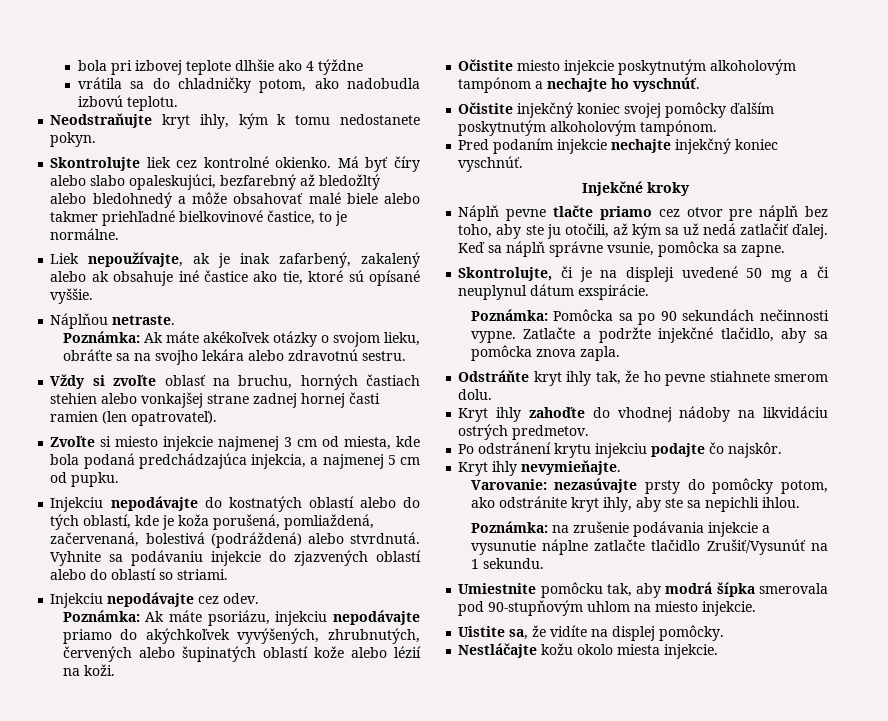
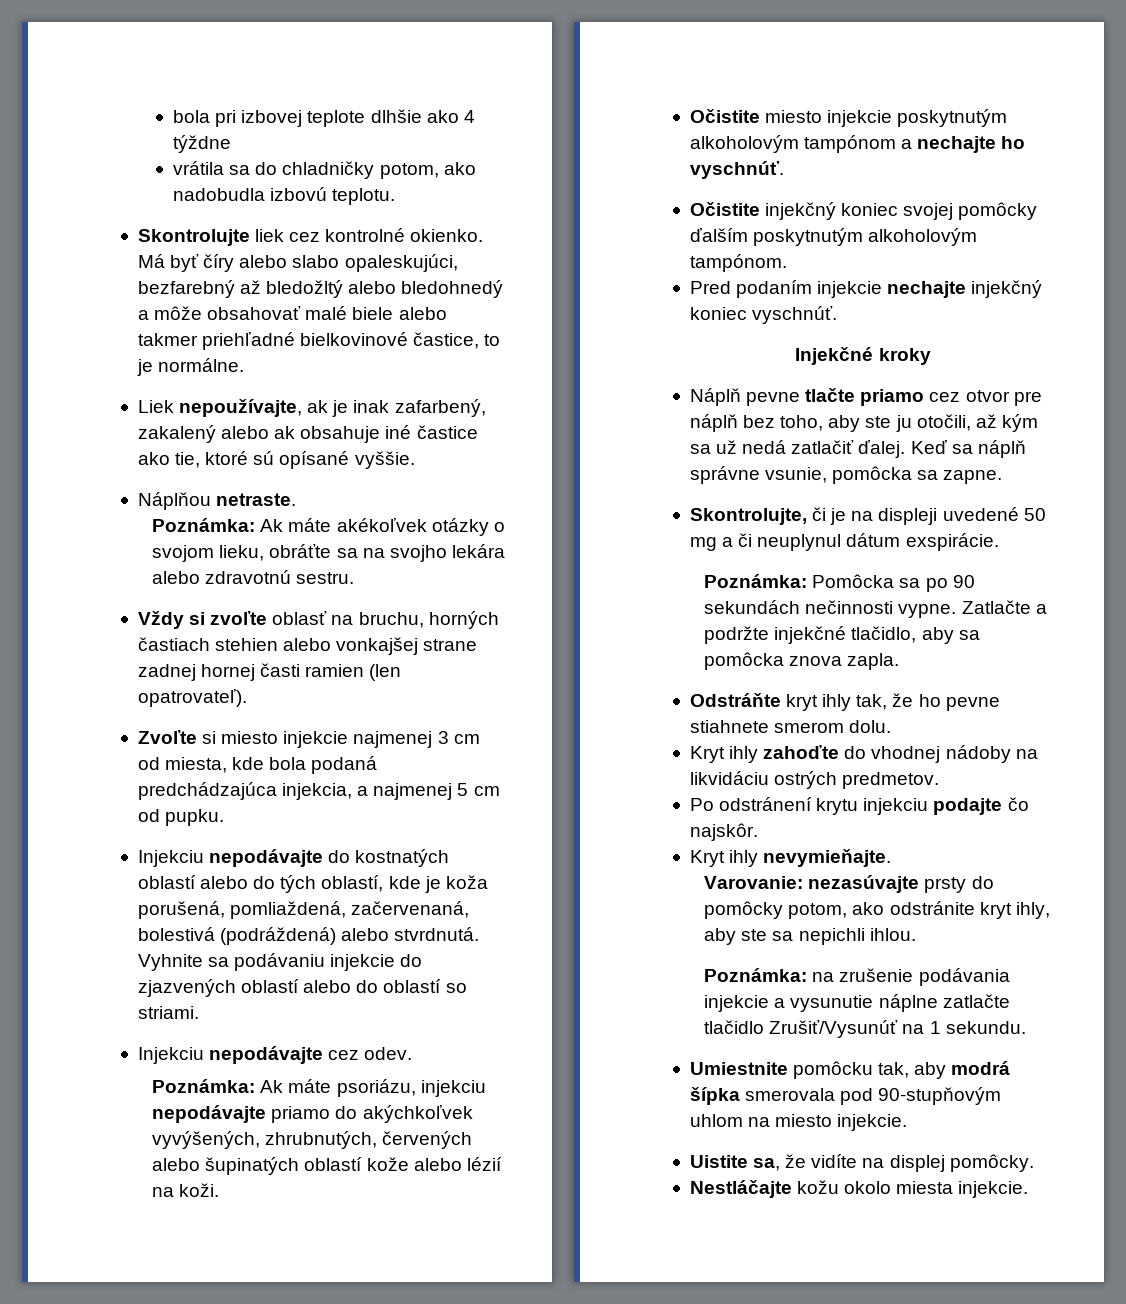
- Neodstraňujte kryt ihly, kým k tomu nedostanete pokyn.

